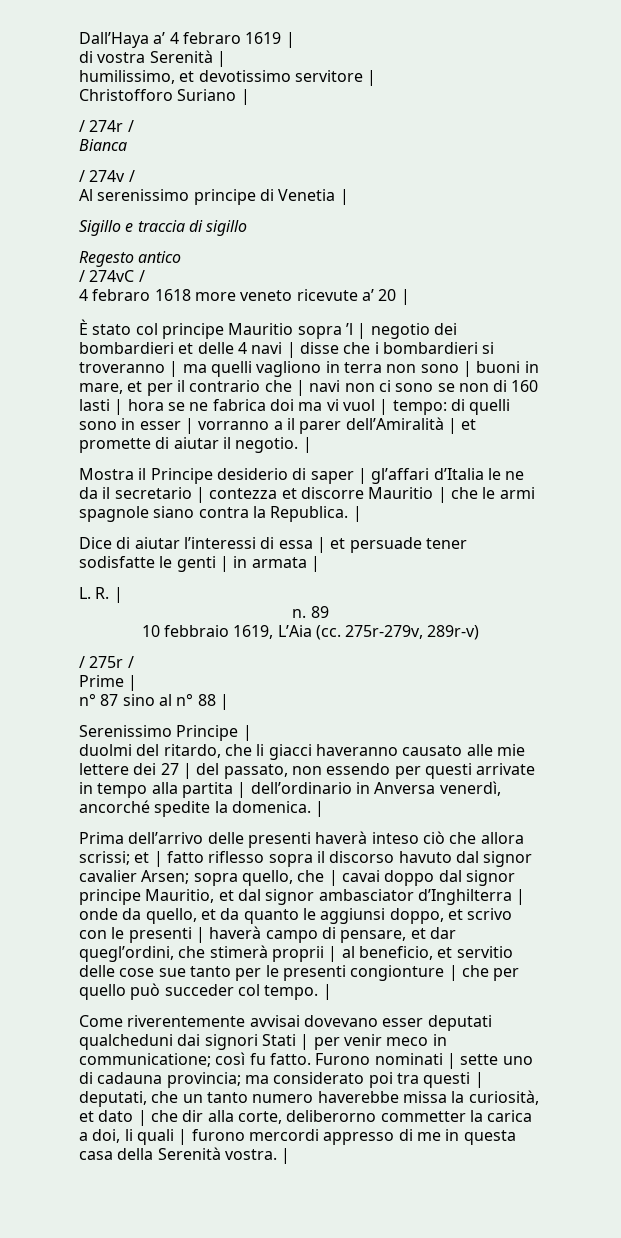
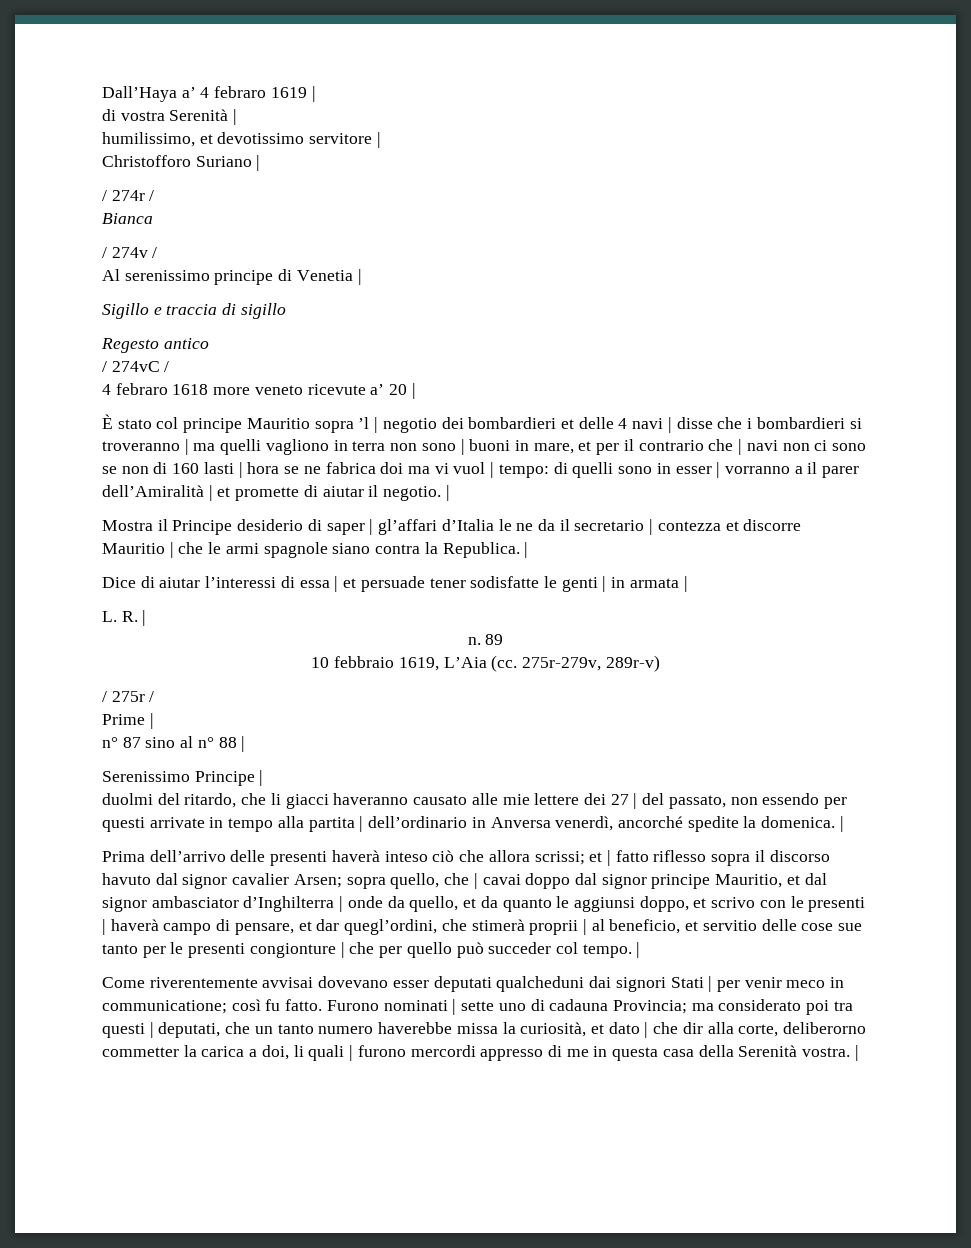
- Furono nominati | sette uno di cadauna provincia; ma considerato poi tra questi | deputati, che un tanto numero haverebbe missa la curiosità, et dato | che dir alla corte, deliberorno commetter la carica a doi, li quali | furono mercordi appresso di me in questa casa della Serenità vostra.
+ Furono nominati | sette uno di cadauna Provincia; ma considerato poi tra questi | deputati, che un tanto numero haverebbe missa la curiosità, et dato | che dir alla corte, deliberorno commetter la carica a doi, li quali | furono mercordi appresso di me in questa casa della Serenità vostra.

